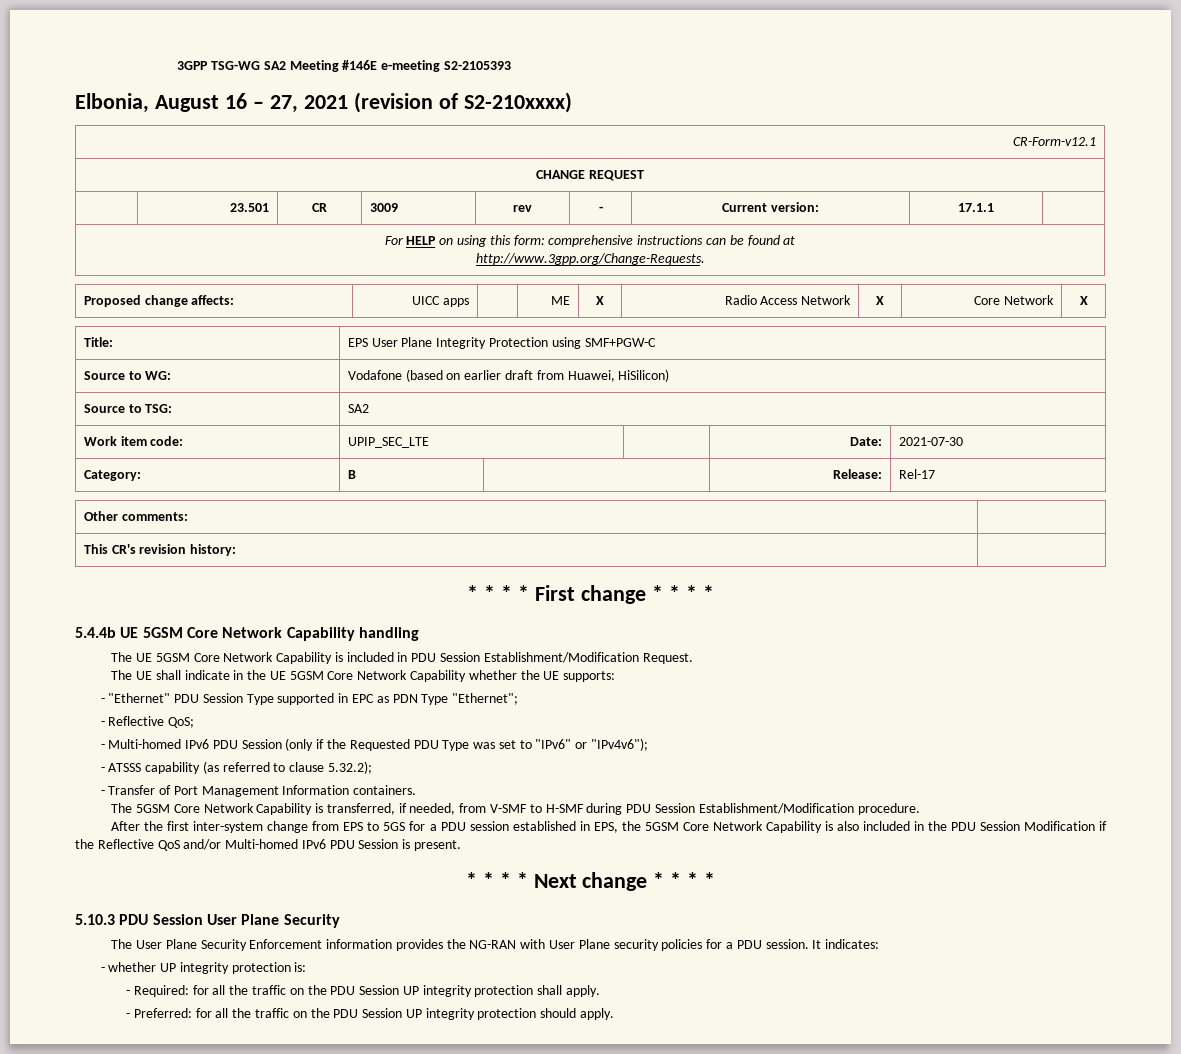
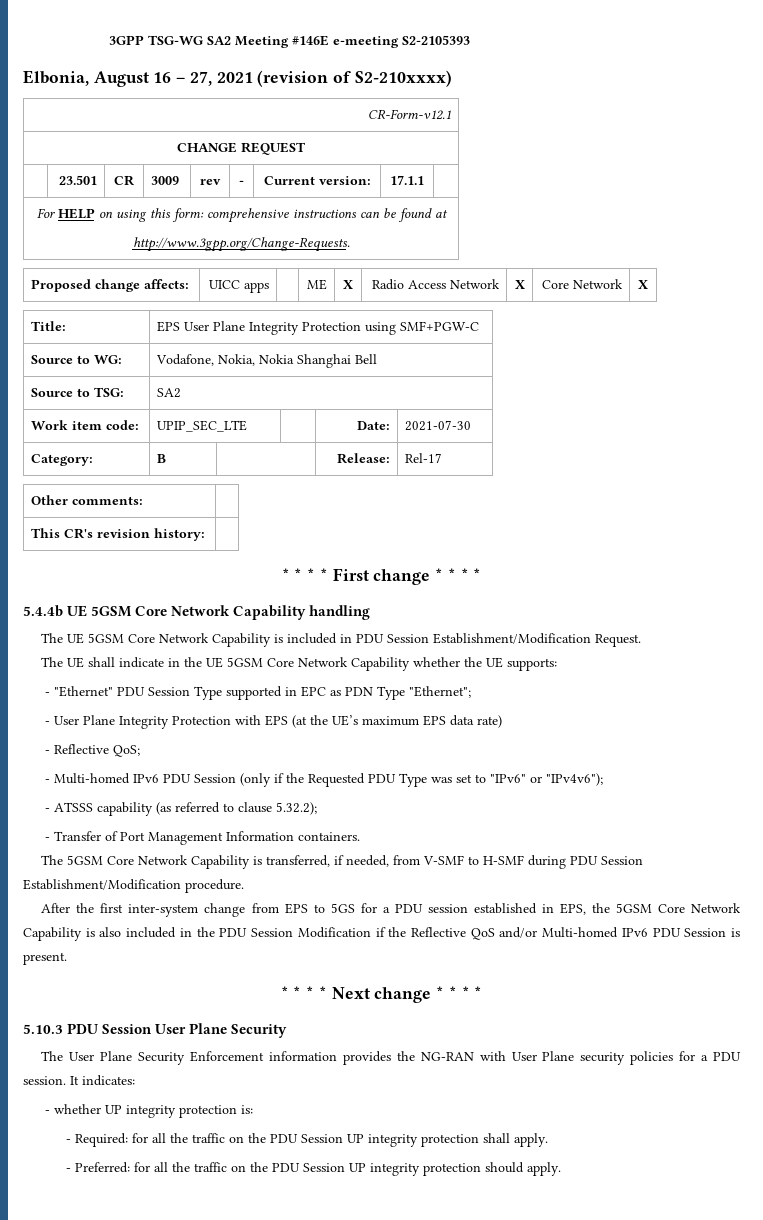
- Source to WG: | Vodafone (based on earlier draft from Huawei, HiSilicon)
+ Source to WG: | Vodafone, Nokia, Nokia Shanghai Bell
+ - User Plane Integrity Protection with EPS (at the UE’s maximum EPS data rate)

